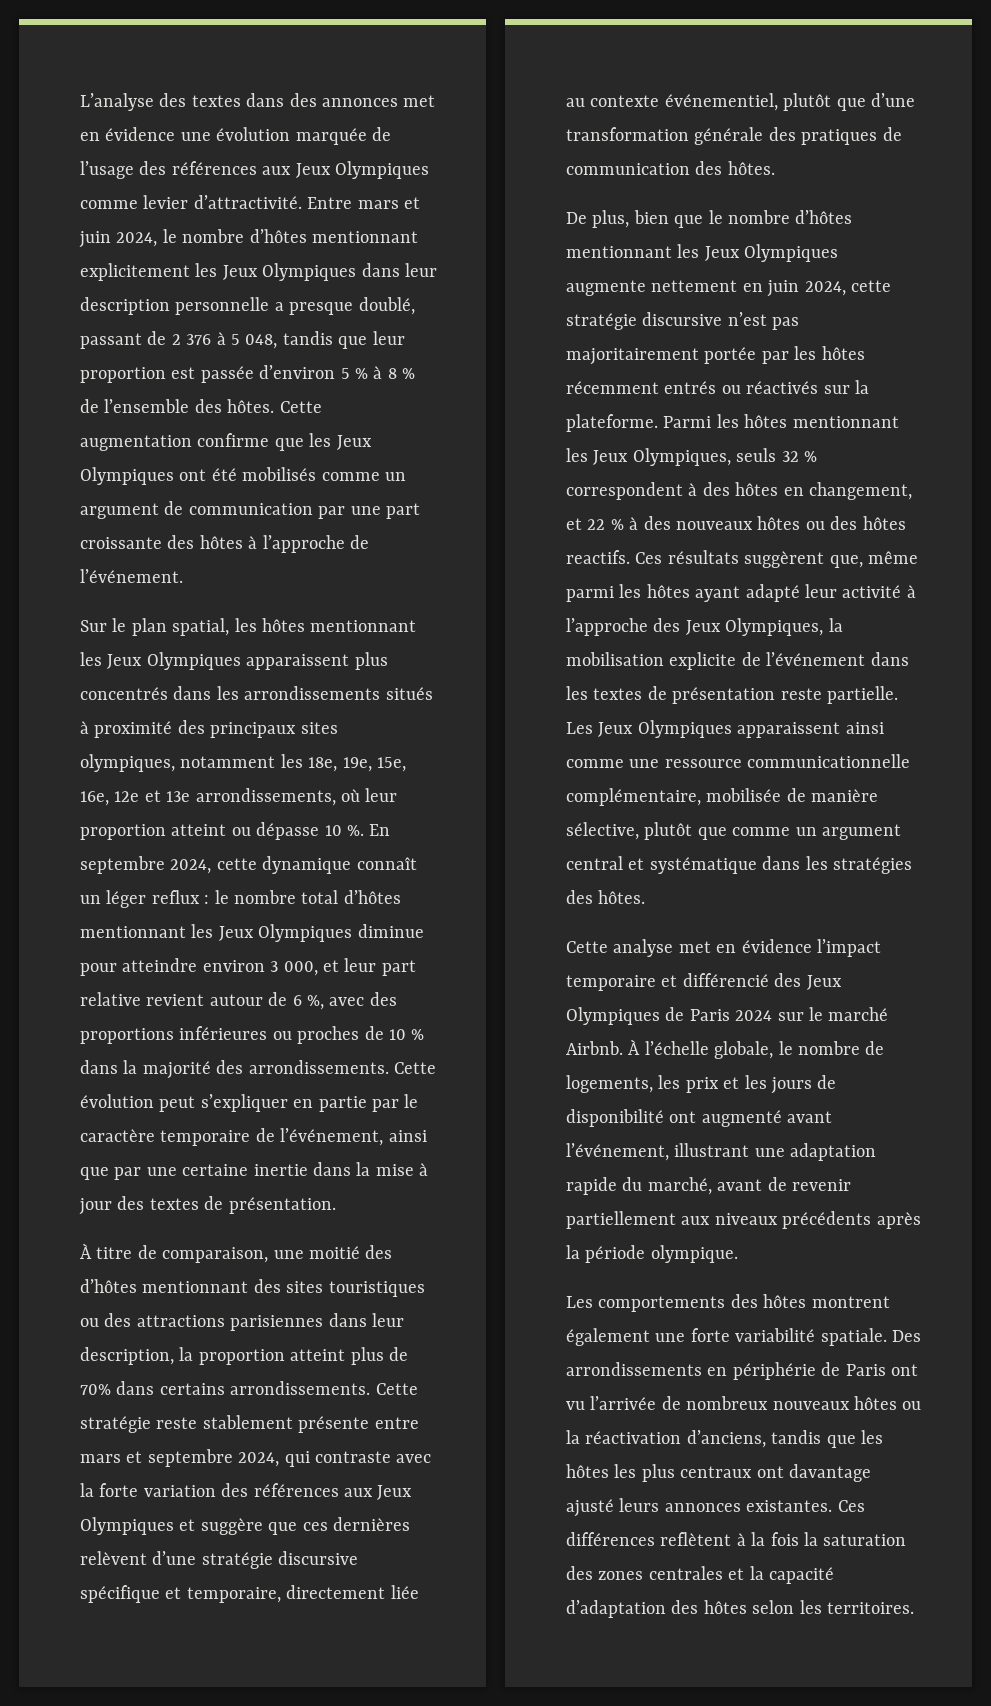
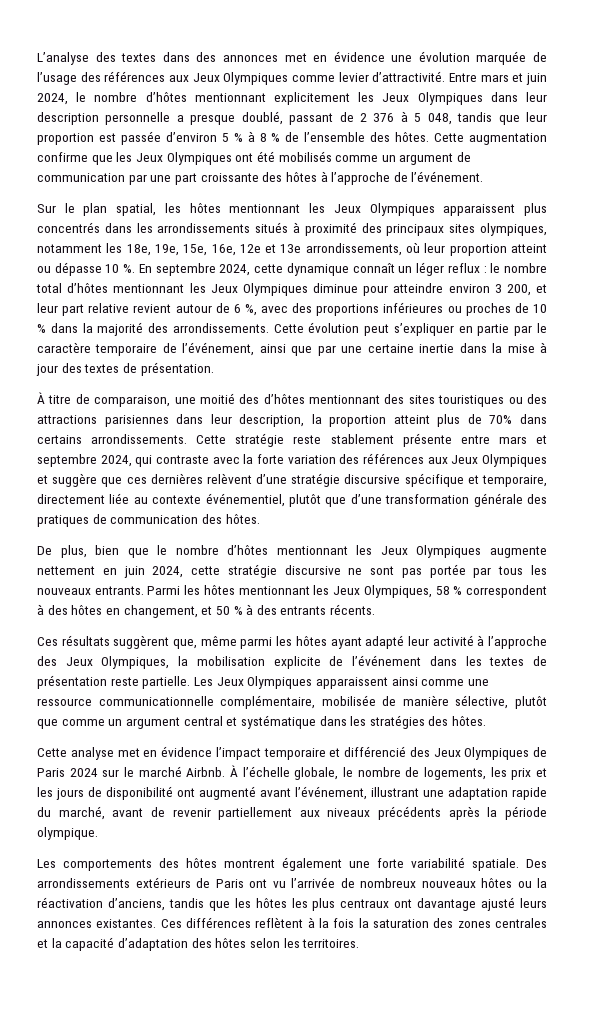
- En septembre 2024, cette dynamique connaît un léger reflux : le nombre total d’hôtes mentionnant les Jeux Olympiques diminue pour atteindre environ 3 000, et leur part relative revient autour de 6 %, avec des proportions inférieures ou proches de 10 % dans la majorité des arrondissements.
+ En septembre 2024, cette dynamique connaît un léger reflux : le nombre total d’hôtes mentionnant les Jeux Olympiques diminue pour atteindre environ 3 200, et leur part relative revient autour de 6 %, avec des proportions inférieures ou proches de 10 % dans la majorité des arrondissements.
- De plus, bien que le nombre d’hôtes mentionnant les Jeux Olympiques augmente nettement en juin 2024, cette stratégie discursive n’est pas majoritairement portée par les hôtes récemment entrés ou réactivés sur la plateforme.
+ De plus, bien que le nombre d’hôtes mentionnant les Jeux Olympiques augmente nettement en juin 2024, cette stratégie discursive ne sont pas portée par tous les nouveaux entrants.
- Parmi les hôtes mentionnant les Jeux Olympiques, seuls 32 % correspondent à des hôtes en changement, et 22 % à des nouveaux hôtes ou des hôtes reactifs. Ces résultats suggèrent que, même parmi les hôtes ayant adapté leur activité à l’approche des Jeux Olympiques, la mobilisation explicite de l’événement dans les textes de présentation reste partielle.
+ Parmi les hôtes mentionnant les Jeux Olympiques, 58 % correspondent à des hôtes en changement, et 50 % à des entrants récents.
+ Ces résultats suggèrent que, même parmi les hôtes ayant adapté leur activité à l’approche des Jeux Olympiques, la mobilisation explicite de l’événement dans les textes de présentation reste partielle.
- Des arrondissements en périphérie de Paris ont vu l’arrivée de nombreux nouveaux hôtes ou la réactivation d’anciens, tandis que les hôtes les plus centraux ont davantage ajusté leurs annonces existantes.
+ Des arrondissements extérieurs de Paris ont vu l’arrivée de nombreux nouveaux hôtes ou la réactivation d’anciens, tandis que les hôtes les plus centraux ont davantage ajusté leurs annonces existantes.

